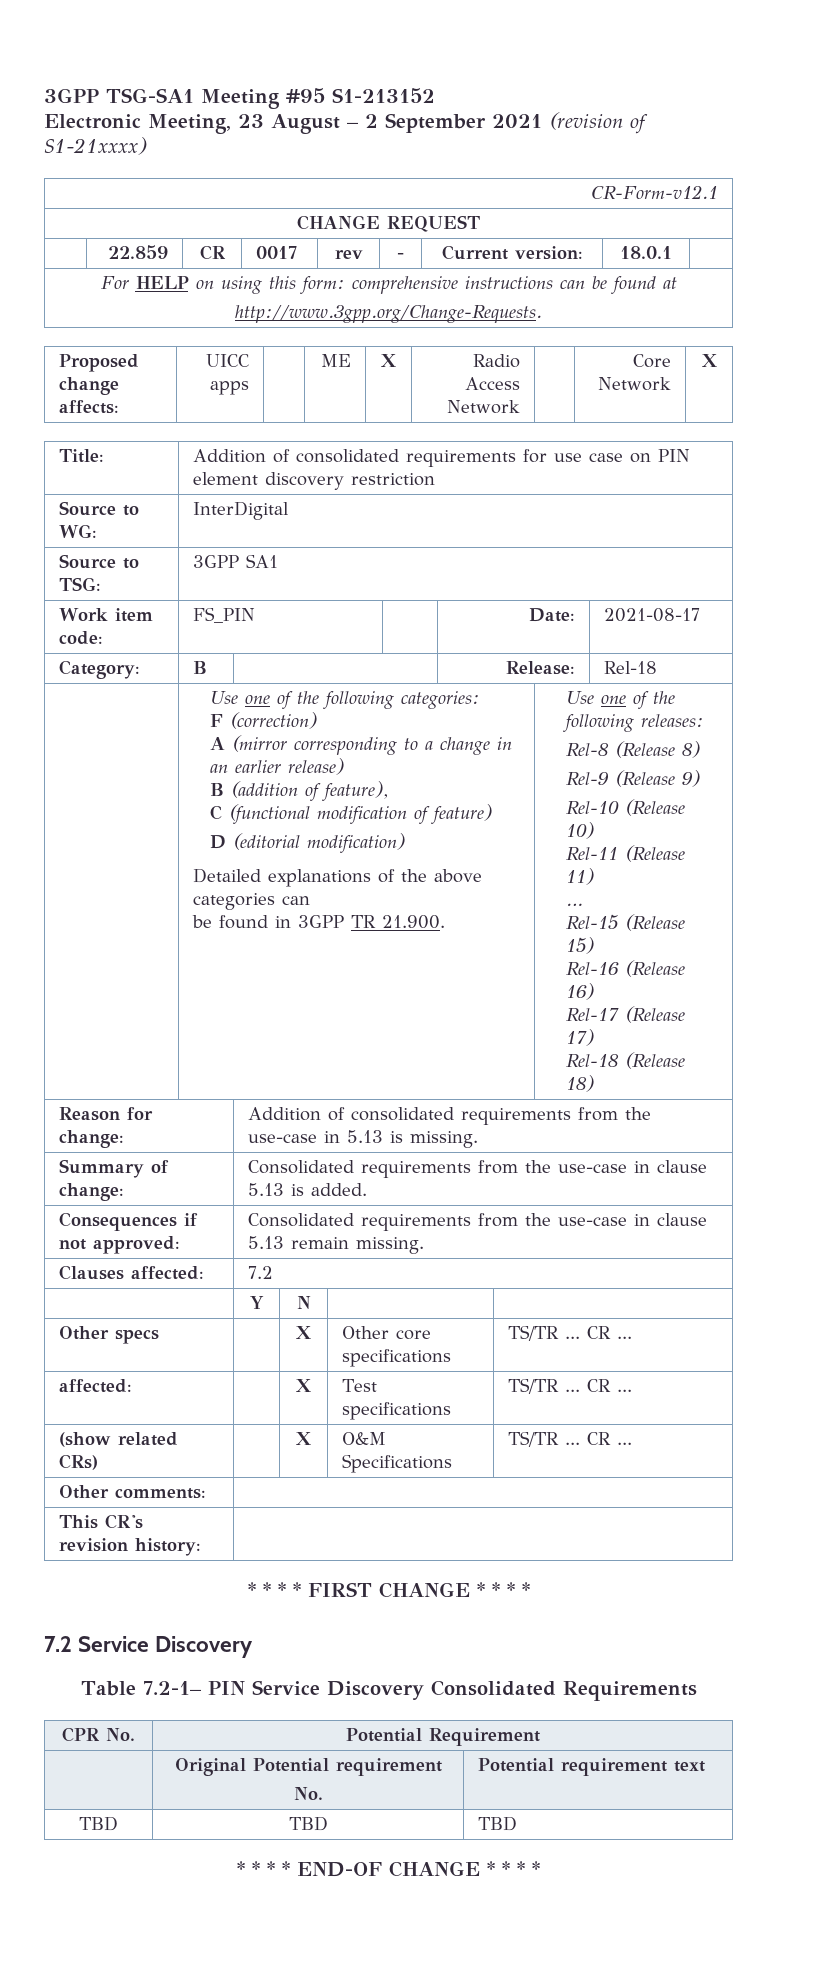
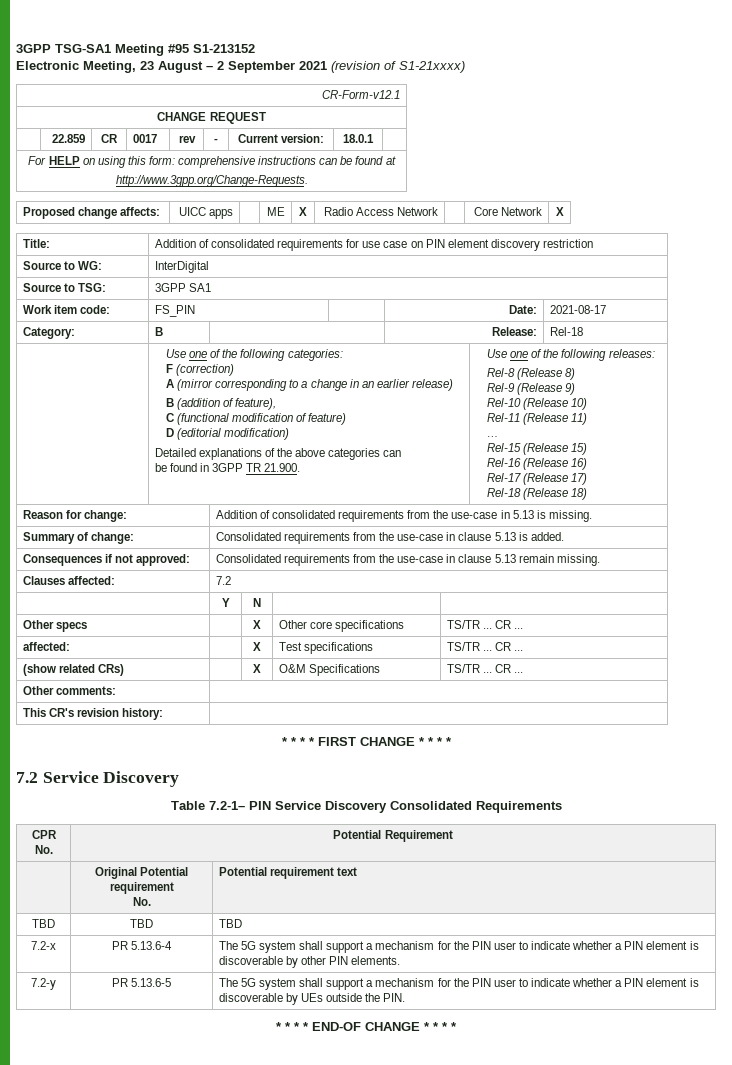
+ 7.2-x | PR 5.13.6-4 | The 5G system shall support a mechanism for the PIN user to indicate whether a PIN element is discoverable by other PIN elements.
+ 7.2-y | PR 5.13.6-5 | The 5G system shall support a mechanism for the PIN user to indicate whether a PIN element is discoverable by UEs outside the PIN.

